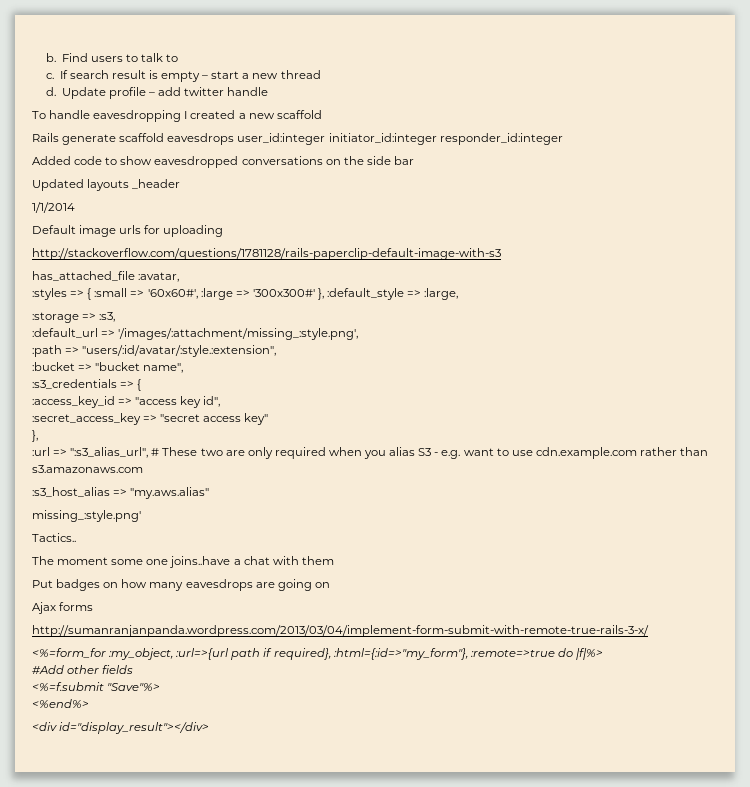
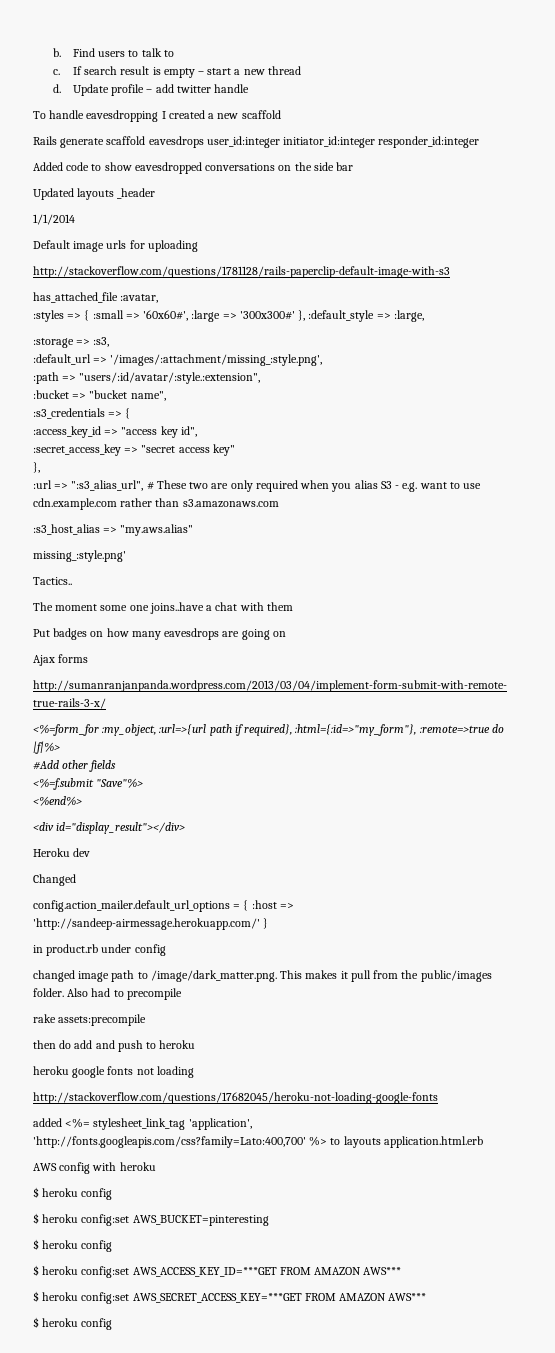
+ Heroku dev
+ Changed
+ config.action_mailer.default_url_options = { :host => 'http://sandeep-airmessage.herokuapp.com/' }
+ in product.rb under config
+ changed image path to /image/dark_matter.png. This makes it pull from the public/images folder. Also had to precompile
+ rake assets:precompile
+ then do add and push to heroku
+ heroku google fonts not loading
+ http://stackoverflow.com/questions/17682045/heroku-not-loading-google-fonts
+ added <%= stylesheet_link_tag 'application', 'http://fonts.googleapis.com/css?family=Lato:400,700' %> to layouts application.html.erb
+ AWS config with heroku
+ $ heroku config
+ $ heroku config:set AWS_BUCKET=pinteresting
+ $ heroku config
+ $ heroku config:set AWS_ACCESS_KEY_ID=***GET FROM AMAZON AWS***
+ $ heroku config:set AWS_SECRET_ACCESS_KEY=***GET FROM AMAZON AWS***
+ $ heroku config

